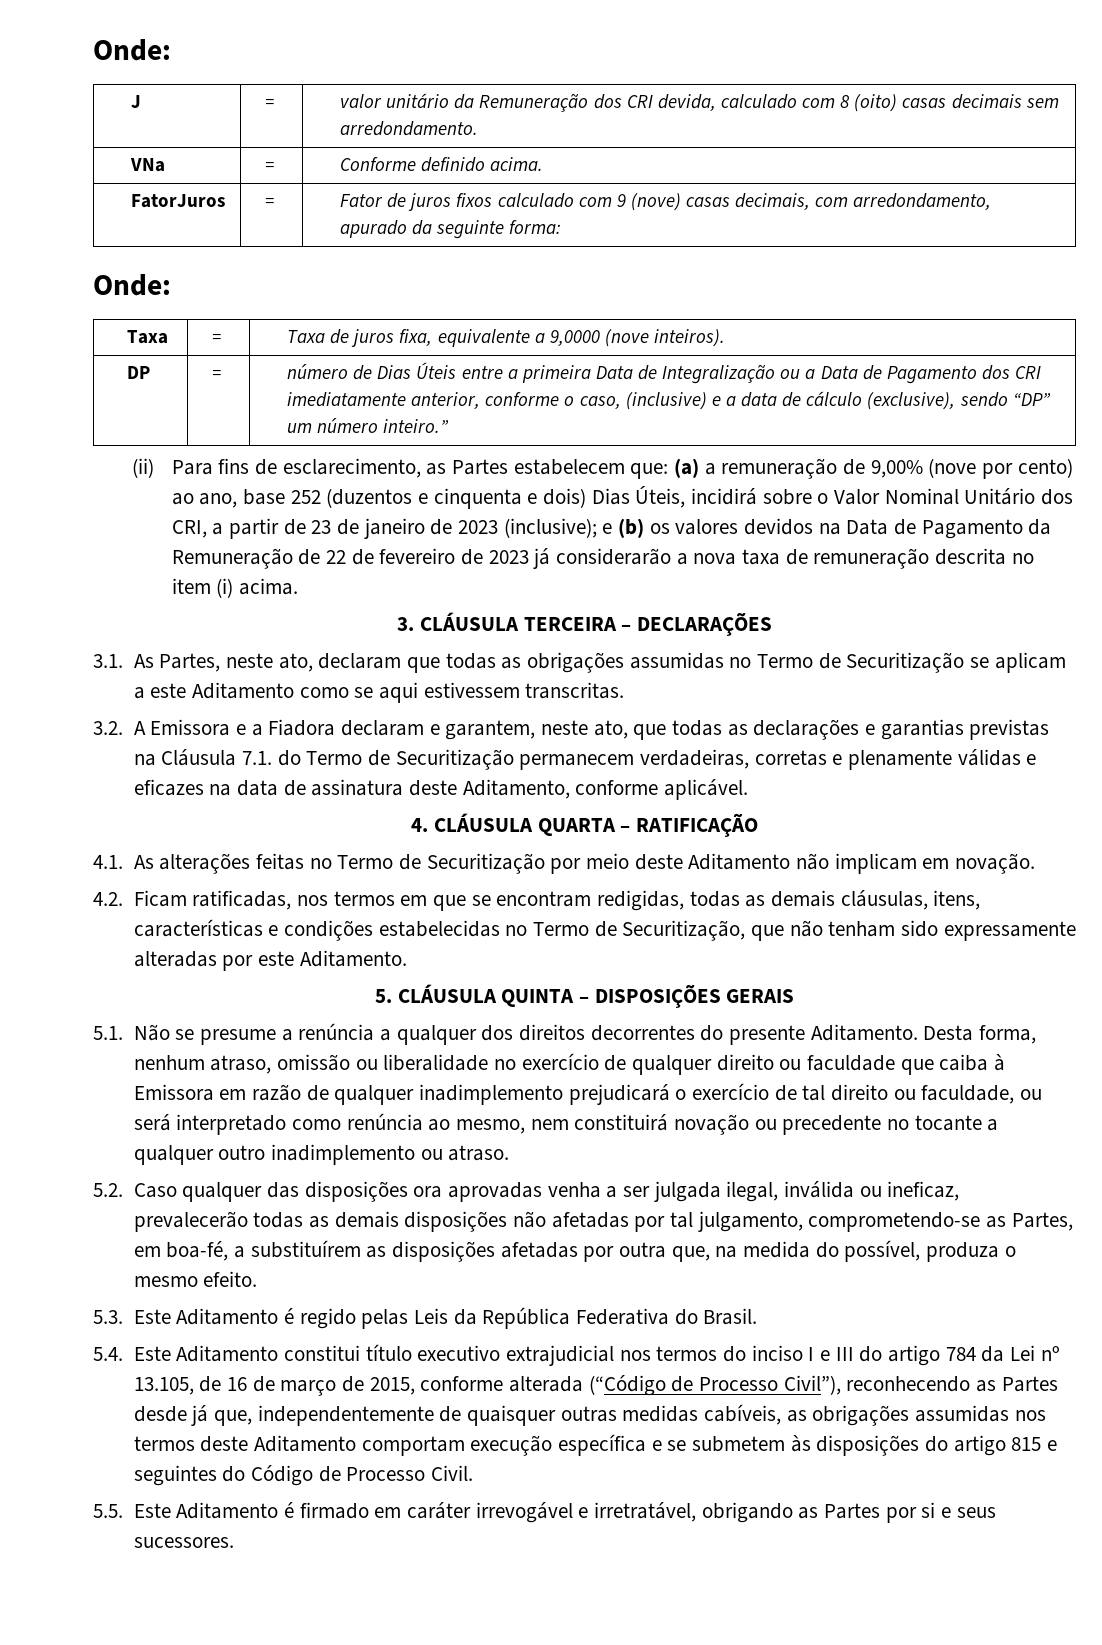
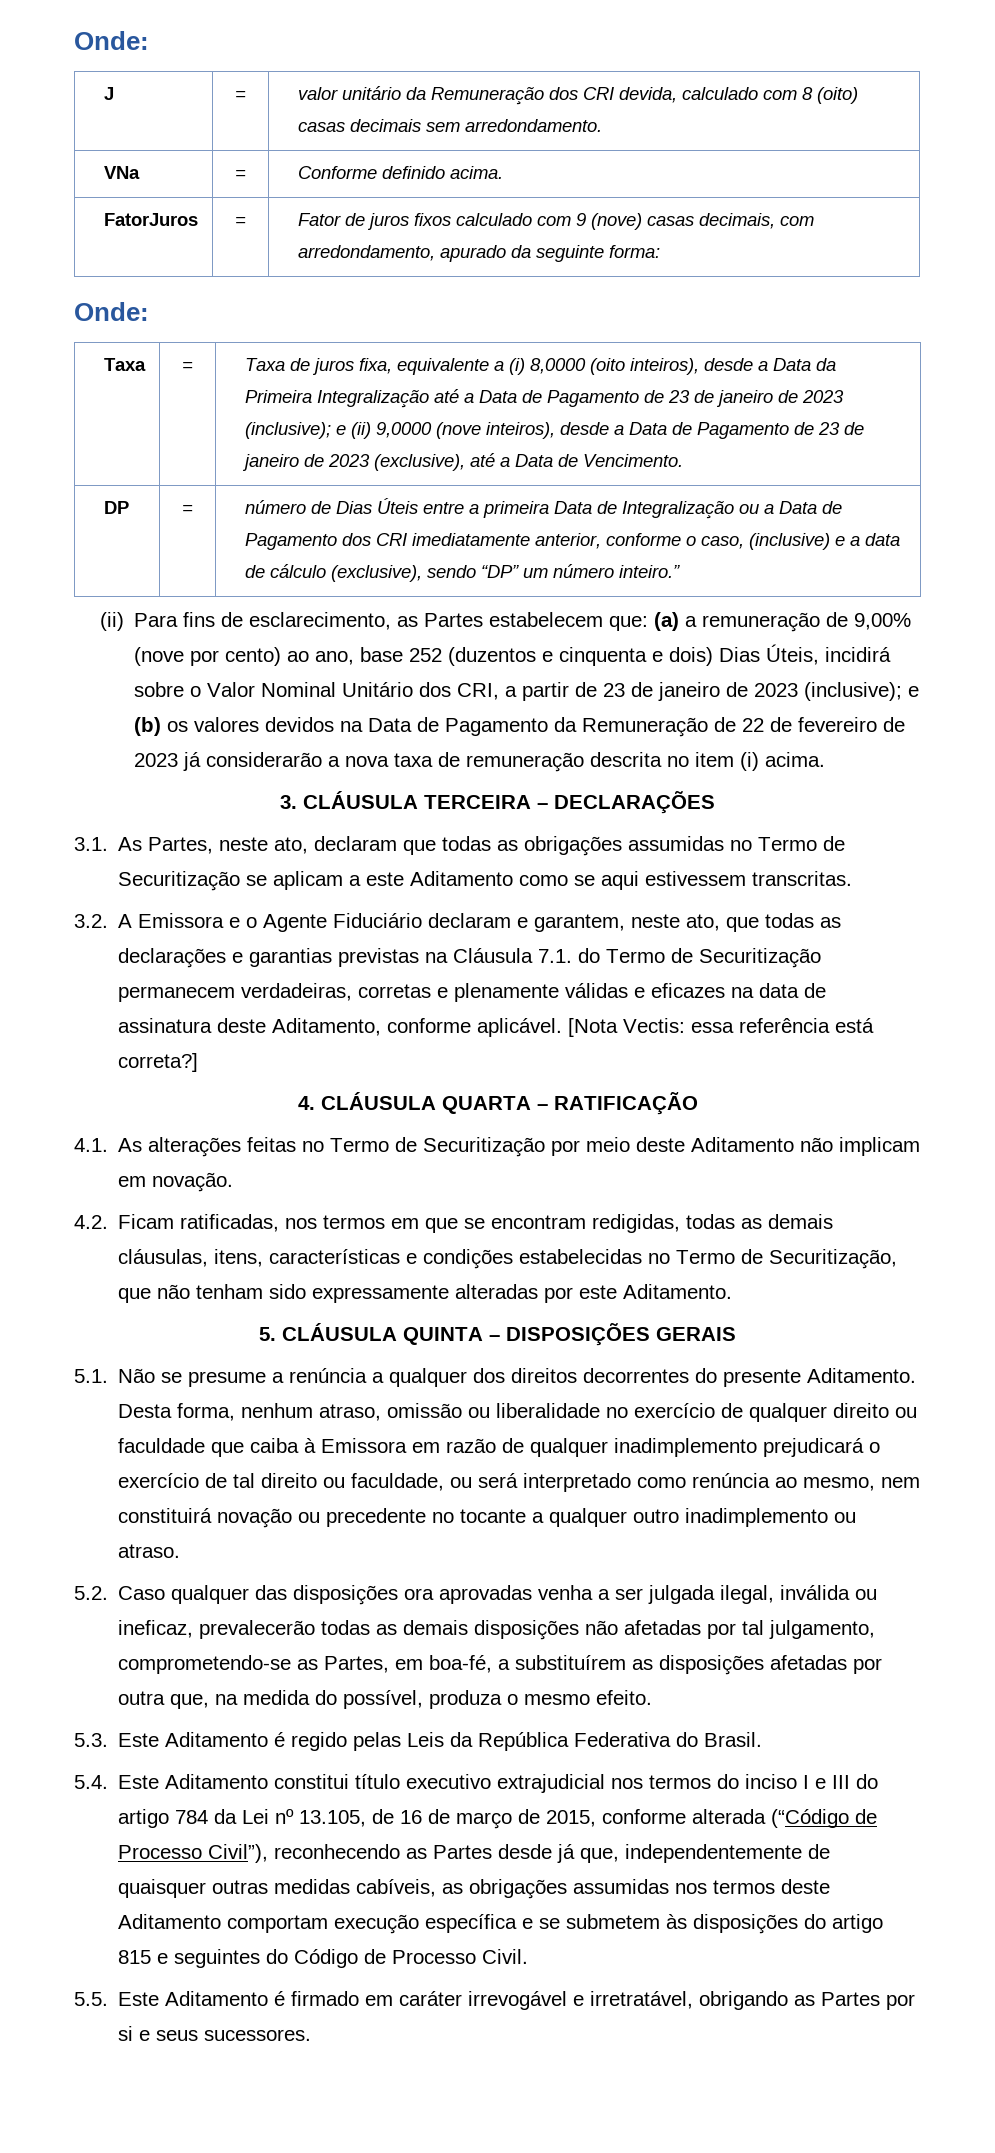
- Taxa de juros fixa, equivalente a 9,0000 (nove inteiros).
+ Taxa de juros fixa, equivalente a (i) 8,0000 (oito inteiros), desde a Data da Primeira Integralização até a Data de Pagamento de 23 de janeiro de 2023 (inclusive); e (ii) 9,0000 (nove inteiros), desde a Data de Pagamento de 23 de janeiro de 2023 (exclusive), até a Data de Vencimento.
- 3.2. A Emissora e a Fiadora declaram e garantem, neste ato, que todas as declarações e garantias previstas na Cláusula 7.1. do Termo de Securitização permanecem verdadeiras, corretas e plenamente válidas e eficazes na data de assinatura deste Aditamento, conforme aplicável.
+ 3.2. A Emissora e o Agente Fiduciário declaram e garantem, neste ato, que todas as declarações e garantias previstas na Cláusula 7.1. do Termo de Securitização permanecem verdadeiras, corretas e plenamente válidas e eficazes na data de assinatura deste Aditamento, conforme aplicável. [Nota Vectis: essa referência está correta?]

